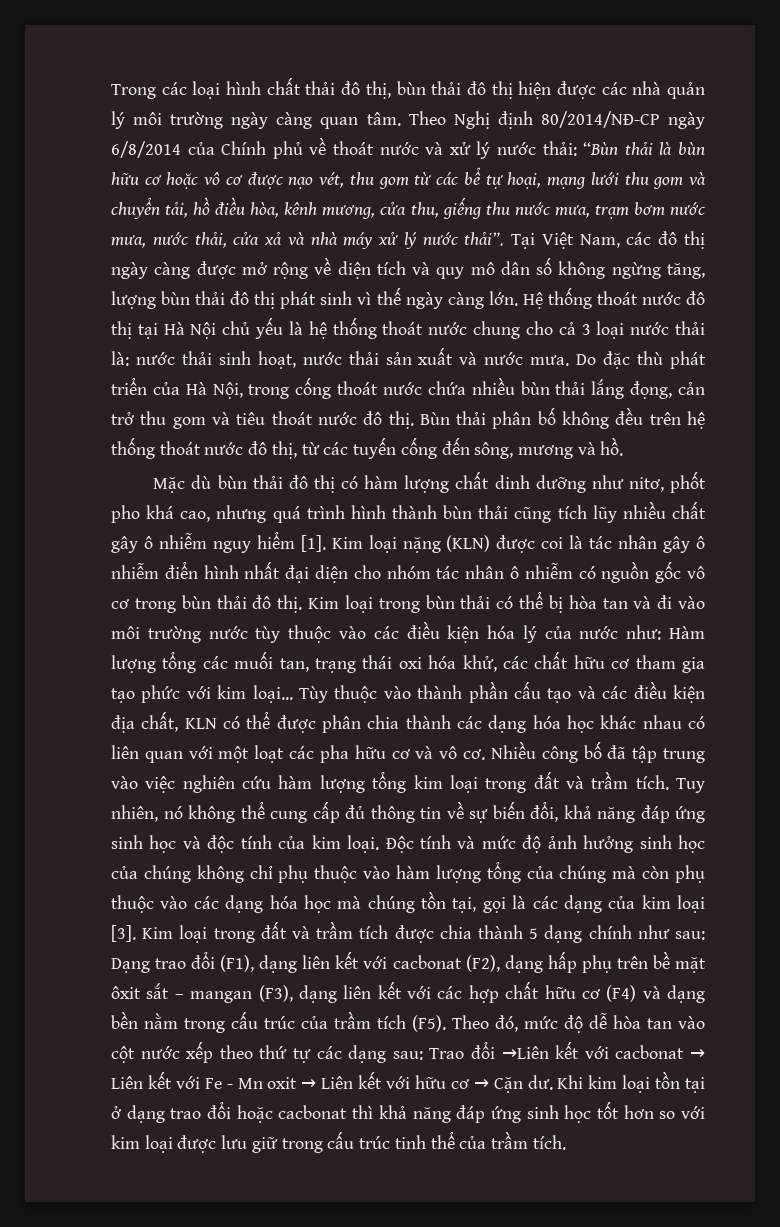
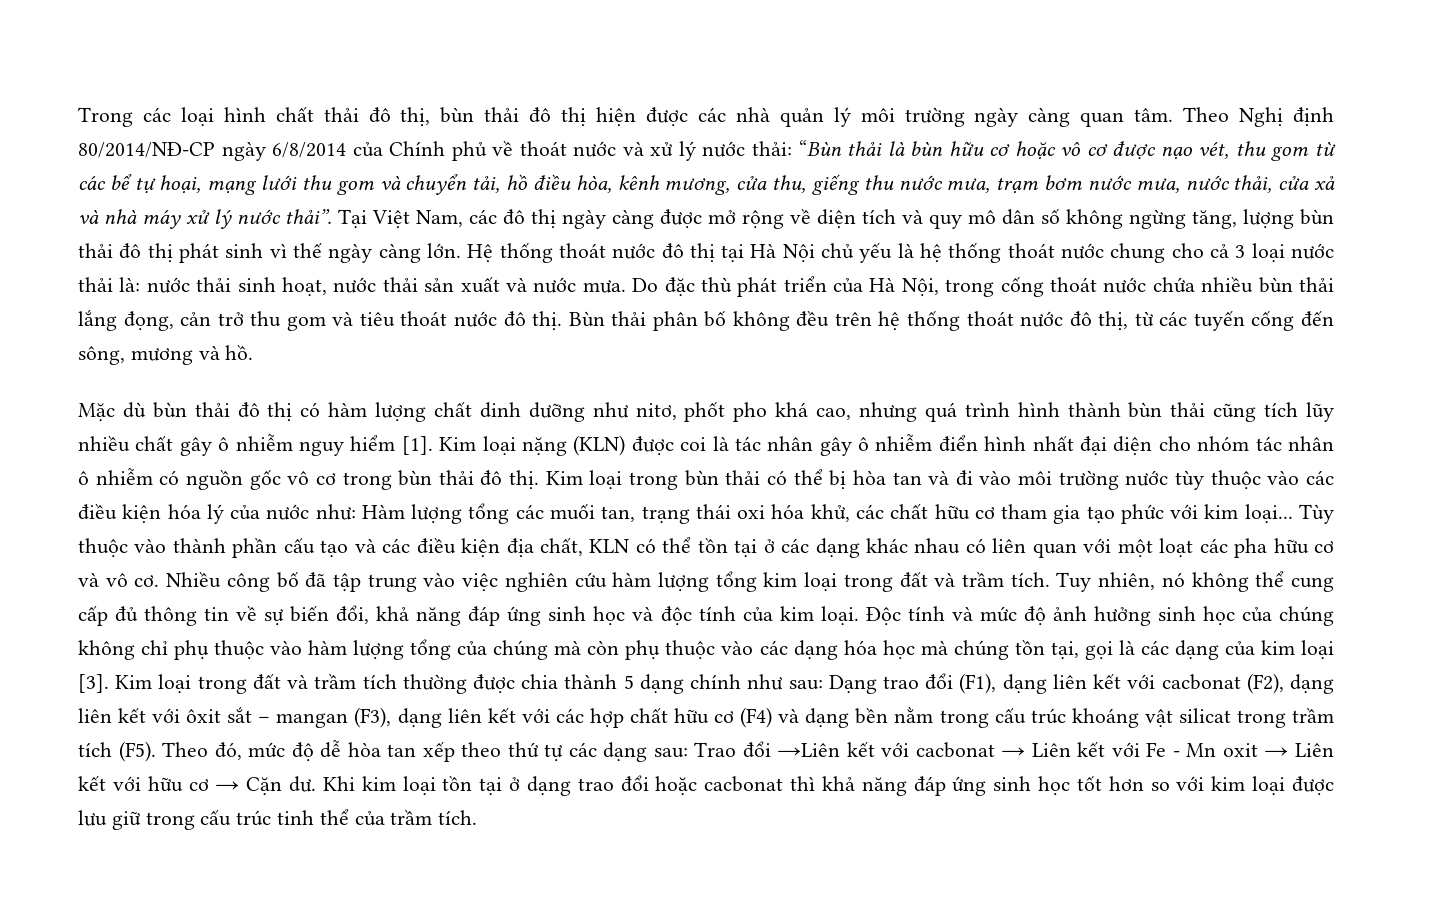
- Tùy thuộc vào thành phần cấu tạo và các điều kiện địa chất, KLN có thể được phân chia thành các dạng hóa học khác nhau có liên quan với một loạt các pha hữu cơ và vô cơ.
+ Tùy thuộc vào thành phần cấu tạo và các điều kiện địa chất, KLN có thể tồn tại ở các dạng khác nhau có liên quan với một loạt các pha hữu cơ và vô cơ.
- Kim loại trong đất và trầm tích được chia thành 5 dạng chính như sau:
+ Kim loại trong đất và trầm tích thường được chia thành 5 dạng chính như sau:
- Dạng trao đổi (F1), dạng liên kết với cacbonat (F2), dạng hấp phụ trên bề mặt ôxit sắt – mangan (F3), dạng liên kết với các hợp chất hữu cơ (F4) và dạng bền nằm trong cấu trúc của trầm tích (F5). Theo đó, mức độ dễ hòa tan vào cột nước xếp theo thứ tự các dạng sau:
+ Dạng trao đổi (F1), dạng liên kết với cacbonat (F2), dạng liên kết với ôxit sắt – mangan (F3), dạng liên kết với các hợp chất hữu cơ (F4) và dạng bền nằm trong cấu trúc khoáng vật silicat trong trầm tích (F5). Theo đó, mức độ dễ hòa tan xếp theo thứ tự các dạng sau:

